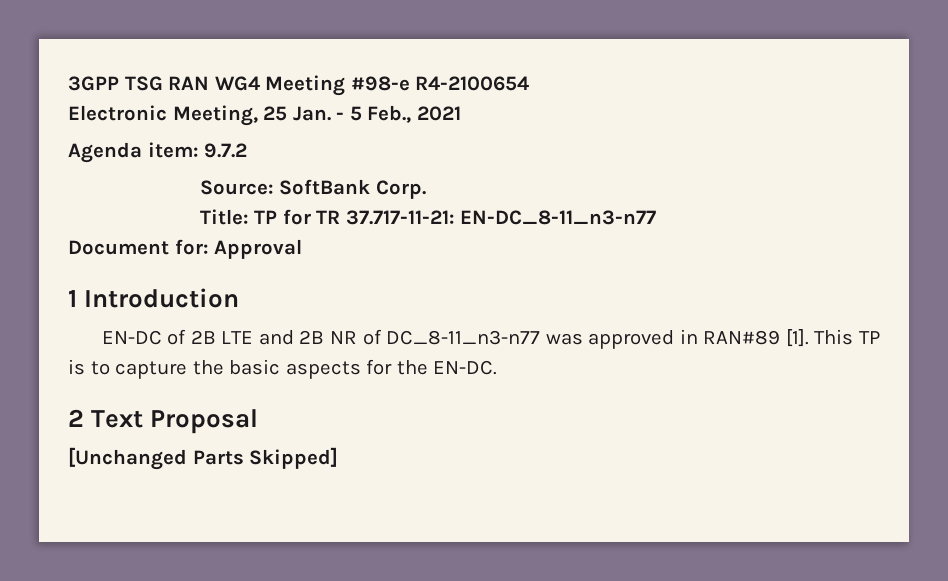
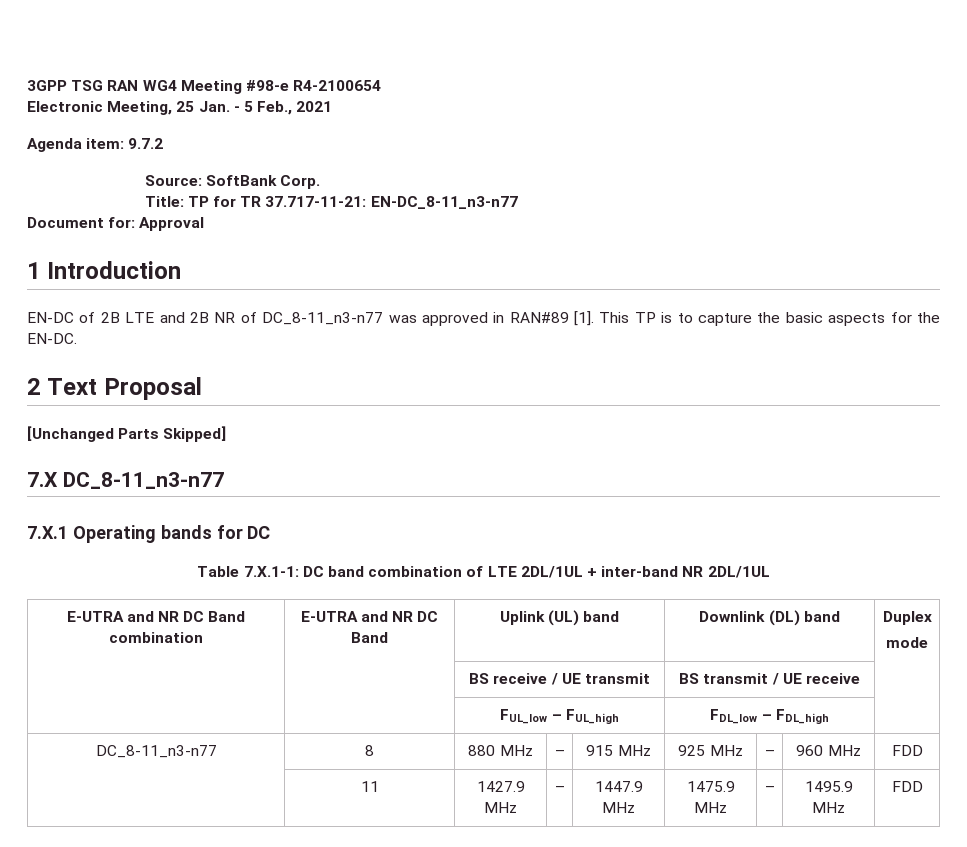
+ 7.X DC_8-11_n3-n77
+ 7.X.1 Operating bands for DC
+ Table 7.X.1-1: DC band combination of LTE 2DL/1UL + inter-band NR 2DL/1UL
+ E-UTRA and NR DC Band combination | E-UTRA and NR DC Band | Uplink (UL) band | Downlink (DL) band | Duplex
+ mode
+ | | BS receive / UE transmit | BS transmit / UE receive |
+ | | FUL_low – FUL_high | FDL_low – FDL_high |
+ DC_8-11_n3-n77 | 8 | 880 MHz | – | 915 MHz | 925 MHz | – | 960 MHz | FDD
+ | 11 | 1427.9 MHz | – | 1447.9 MHz | 1475.9 MHz | – | 1495.9 MHz | FDD

